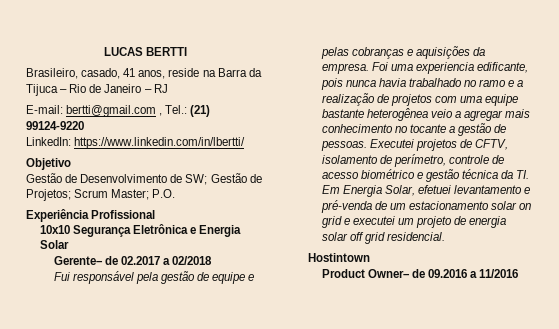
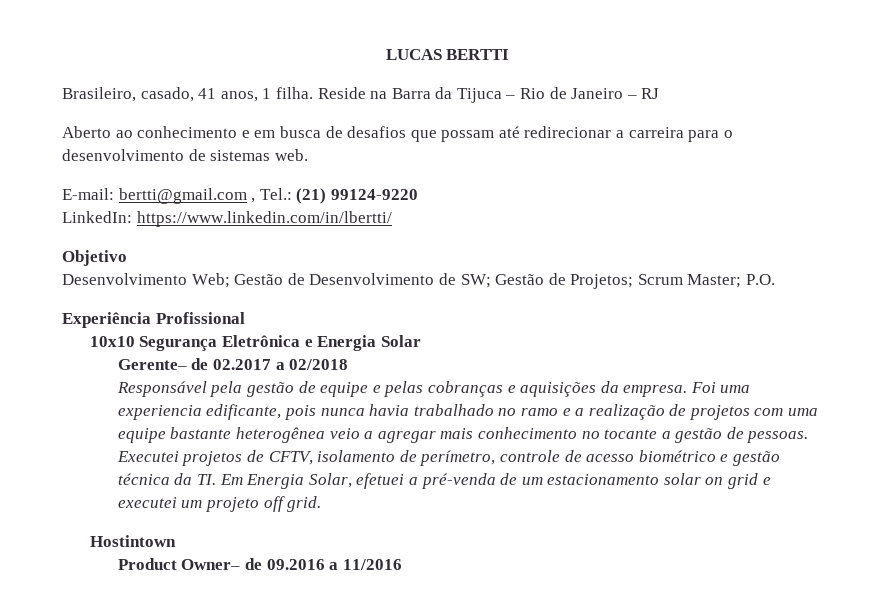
- Brasileiro, casado, 41 anos, reside na Barra da Tijuca – Rio de Janeiro – RJ
+ Brasileiro, casado, 41 anos, 1 filha. Reside na Barra da Tijuca – Rio de Janeiro – RJ
+ Aberto ao conhecimento e em busca de desafios que possam até redirecionar a carreira para o desenvolvimento de sistemas web.
- Gestão de Desenvolvimento de SW; Gestão de Projetos; Scrum Master; P.O.
+ Desenvolvimento Web; Gestão de Desenvolvimento de SW; Gestão de Projetos; Scrum Master; P.O.
- Fui responsável pela gestão de equipe e pelas cobranças e aquisições da empresa.
+ Responsável pela gestão de equipe e pelas cobranças e aquisições da empresa.
- Executei projetos de CFTV, isolamento de perímetro, controle de acesso biométrico e gestão técnica da TI. Em Energia Solar, efetuei levantamento e pré-venda de um estacionamento solar on grid e executei um projeto de energia solar off grid residencial.
+ Executei projetos de CFTV, isolamento de perímetro, controle de acesso biométrico e gestão técnica da TI. Em Energia Solar, efetuei a pré-venda de um estacionamento solar on grid e executei um projeto off grid.

